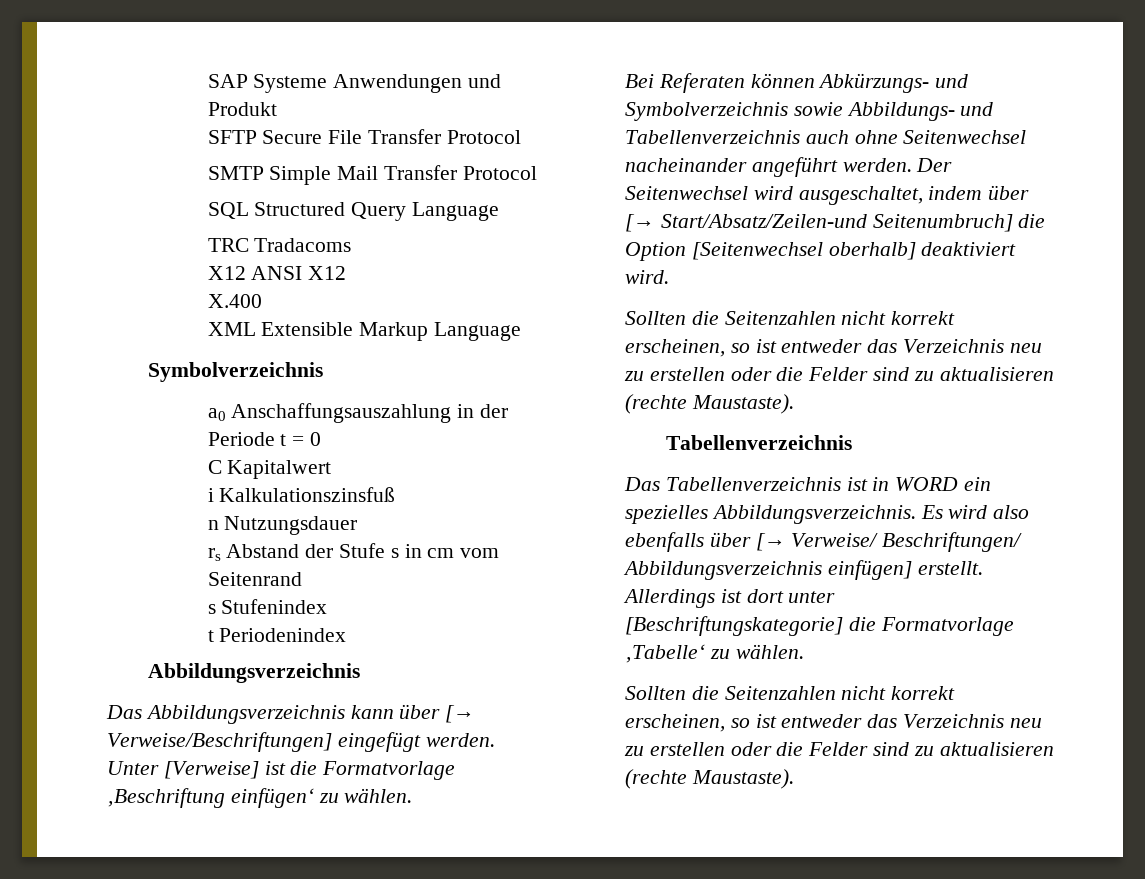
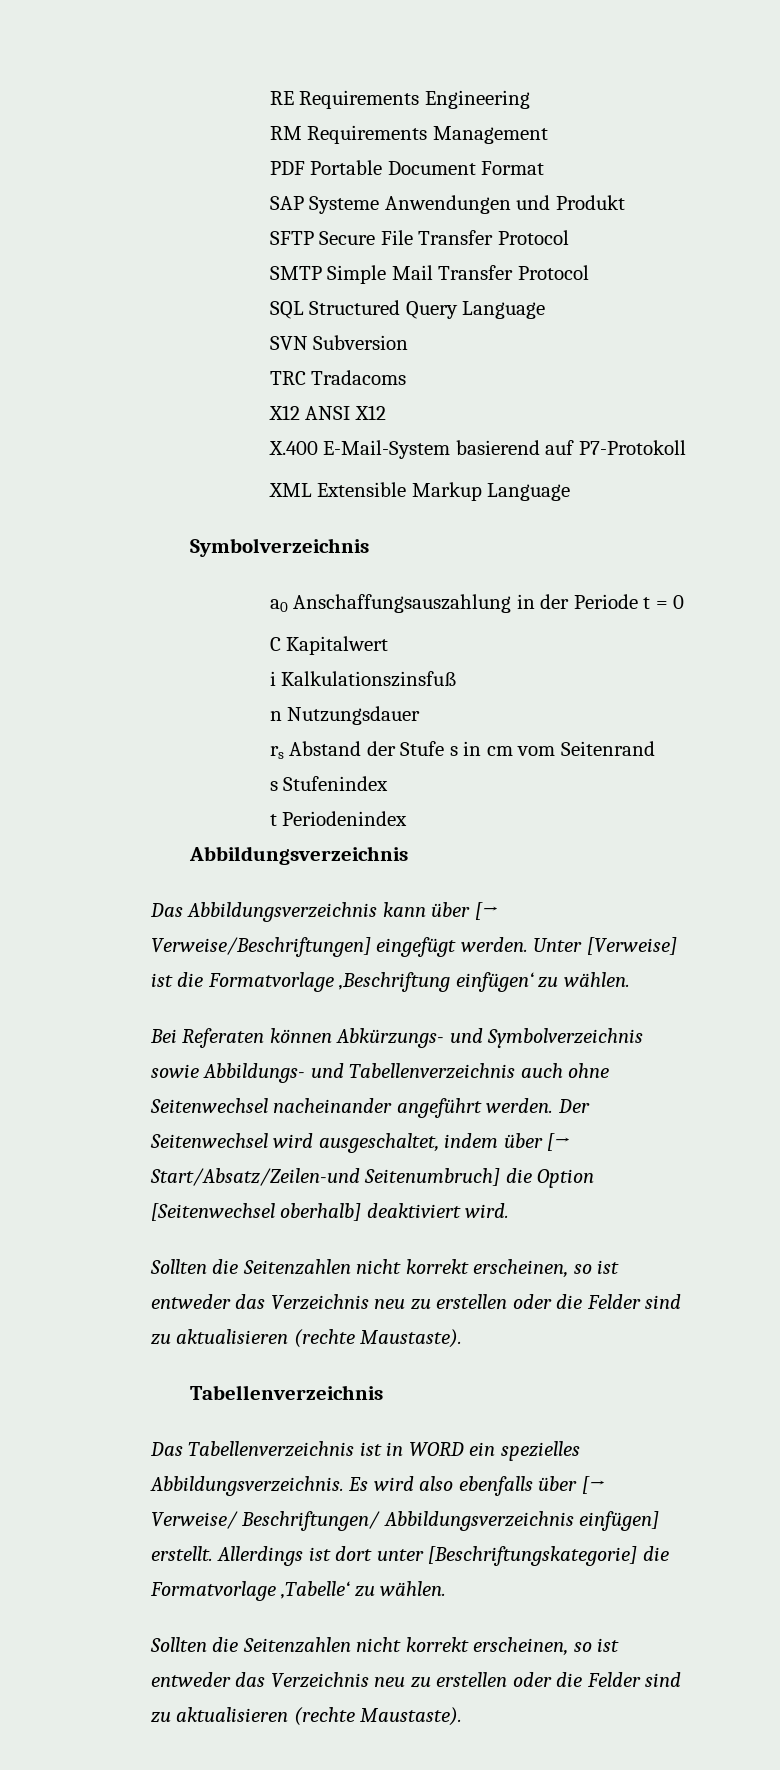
+ RE Requirements Engineering
+ RM Requirements Management
+ PDF Portable Document Format
+ SVN Subversion
- X.400
+ X.400 E-Mail-System basierend auf P7-Protokoll

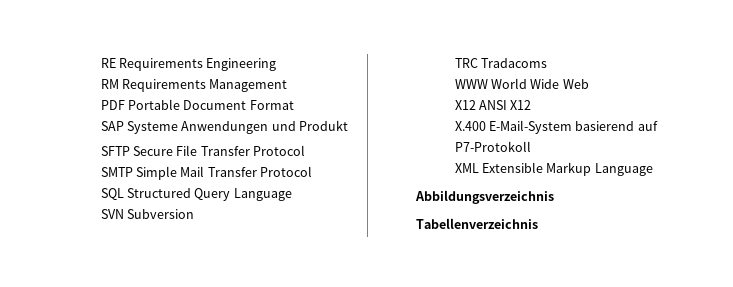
+ WWW World Wide Web
  XML Extensible Markup Language
- Symbolverzeichnis
- a0 Anschaffungsauszahlung in der Periode t = 0
- C Kapitalwert
- i Kalkulationszinsfuß
- n Nutzungsdauer
- rs Abstand der Stufe s in cm vom Seitenrand
- s Stufenindex
- t Periodenindex
  Abbildungsverzeichnis
- Das Abbildungsverzeichnis kann über [→ Verweise/Beschriftungen] eingefügt werden. Unter [Verweise] ist die Formatvorlage ‚Beschriftung einfügen‘ zu wählen.
- Bei Referaten können Abkürzungs- und Symbolverzeichnis sowie Abbildungs- und Tabellenverzeichnis auch ohne Seitenwechsel nacheinander angeführt werden. Der Seitenwechsel wird ausgeschaltet, indem über [→ Start/Absatz/Zeilen-und Seitenumbruch] die Option [Seitenwechsel oberhalb] deaktiviert wird.
- Sollten die Seitenzahlen nicht korrekt erscheinen, so ist entweder das Verzeichnis neu zu erstellen oder die Felder sind zu aktualisieren (rechte Maustaste).
  Tabellenverzeichnis
- Das Tabellenverzeichnis ist in WORD ein spezielles Abbildungsverzeichnis. Es wird also ebenfalls über [→ Verweise/ Beschriftungen/ Abbildungsverzeichnis einfügen] erstellt. Allerdings ist dort unter [Beschriftungskategorie] die Formatvorlage ‚Tabelle‘ zu wählen.
- Sollten die Seitenzahlen nicht korrekt erscheinen, so ist entweder das Verzeichnis neu zu erstellen oder die Felder sind zu aktualisieren (rechte Maustaste).

